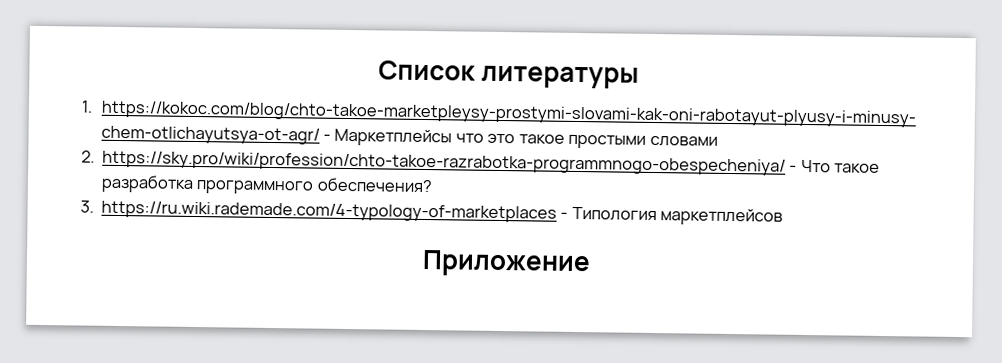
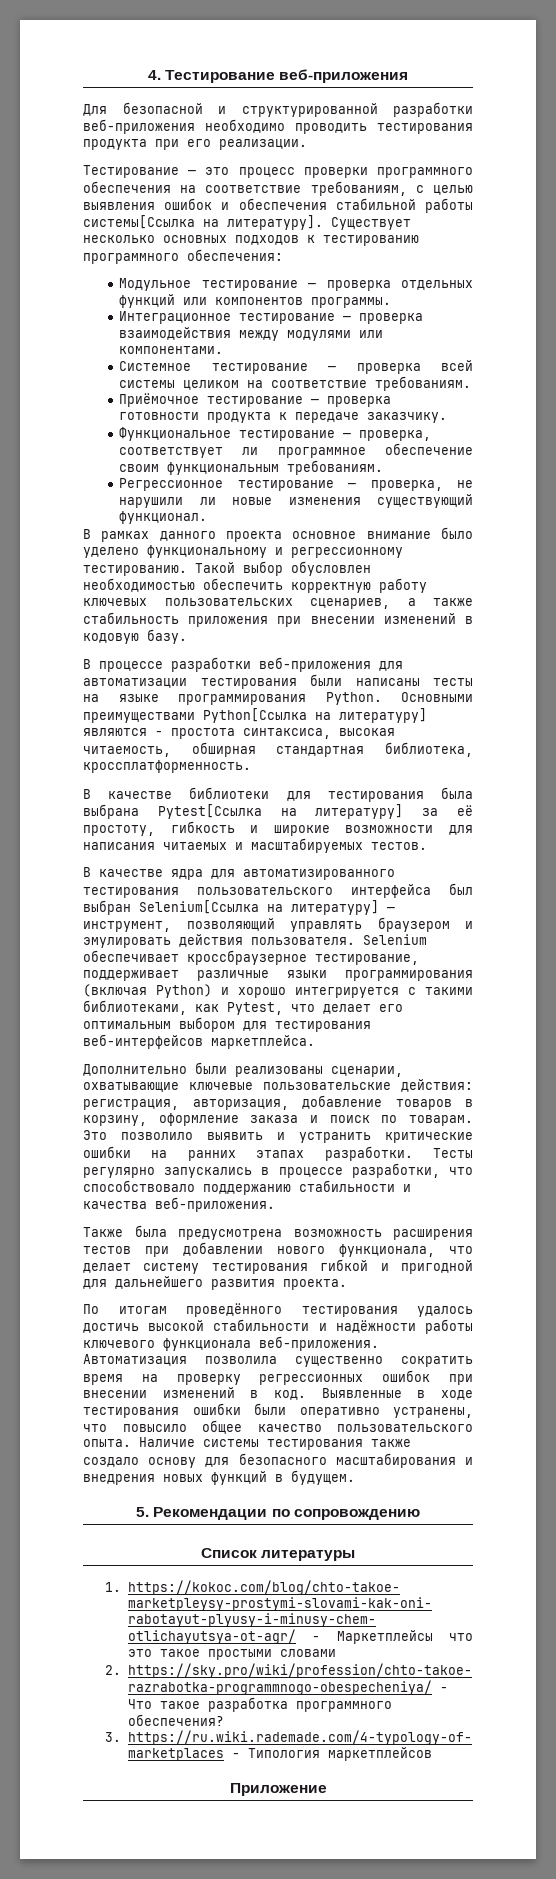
+ 4. Тестирование веб-приложения
+ Для безопасной и структурированной разработки веб-приложения необходимо проводить тестирования продукта при его реализации.
+ Тестирование — это процесс проверки программного обеспечения на соответствие требованиям, с целью выявления ошибок и обеспечения стабильной работы системы[Ссылка на литературу]. Существует несколько основных подходов к тестированию программного обеспечения:
+ Модульное тестирование — проверка отдельных функций или компонентов программы.
+ Интеграционное тестирование — проверка взаимодействия между модулями или компонентами.
+ Системное тестирование — проверка всей системы целиком на соответствие требованиям.
+ Приёмочное тестирование — проверка готовности продукта к передаче заказчику.
+ Функциональное тестирование — проверка, соответствует ли программное обеспечение своим функциональным требованиям.
+ Регрессионное тестирование — проверка, не нарушили ли новые изменения существующий функционал.
+ В рамках данного проекта основное внимание было уделено функциональному и регрессионному тестированию. Такой выбор обусловлен необходимостью обеспечить корректную работу ключевых пользовательских сценариев, а также стабильность приложения при внесении изменений в кодовую базу.
+ В процессе разработки веб-приложения для автоматизации тестирования были написаны тесты на языке программирования Python. Основными преимуществами Python[Ссылка на литературу] являются - простота синтаксиса, высокая читаемость, обширная стандартная библиотека, кроссплатформенность.
+ В качестве библиотеки для тестирования была выбрана Pytest[Ссылка на литературу] за её простоту, гибкость и широкие возможности для написания читаемых и масштабируемых тестов.
+ В качестве ядра для автоматизированного тестирования пользовательского интерфейса был выбран Selenium[Ссылка на литературу] — инструмент, позволяющий управлять браузером и эмулировать действия пользователя. Selenium обеспечивает кроссбраузерное тестирование, поддерживает различные языки программирования (включая Python) и хорошо интегрируется с такими библиотеками, как Pytest, что делает его оптимальным выбором для тестирования веб-интерфейсов маркетплейса.
+ Дополнительно были реализованы сценарии, охватывающие ключевые пользовательские действия: регистрация, авторизация, добавление товаров в корзину, оформление заказа и поиск по товарам. Это позволило выявить и устранить критические ошибки на ранних этапах разработки. Тесты регулярно запускались в процессе разработки, что способствовало поддержанию стабильности и качества веб-приложения.
+ Также была предусмотрена возможность расширения тестов при добавлении нового функционала, что делает систему тестирования гибкой и пригодной для дальнейшего развития проекта.
+ По итогам проведённого тестирования удалось достичь высокой стабильности и надёжности работы ключевого функционала веб-приложения. Автоматизация позволила существенно сократить время на проверку регрессионных ошибок при внесении изменений в код. Выявленные в ходе тестирования ошибки были оперативно устранены, что повысило общее качество пользовательского опыта. Наличие системы тестирования также создало основу для безопасного масштабирования и внедрения новых функций в будущем.
+ 5. Рекомендации по сопровождению

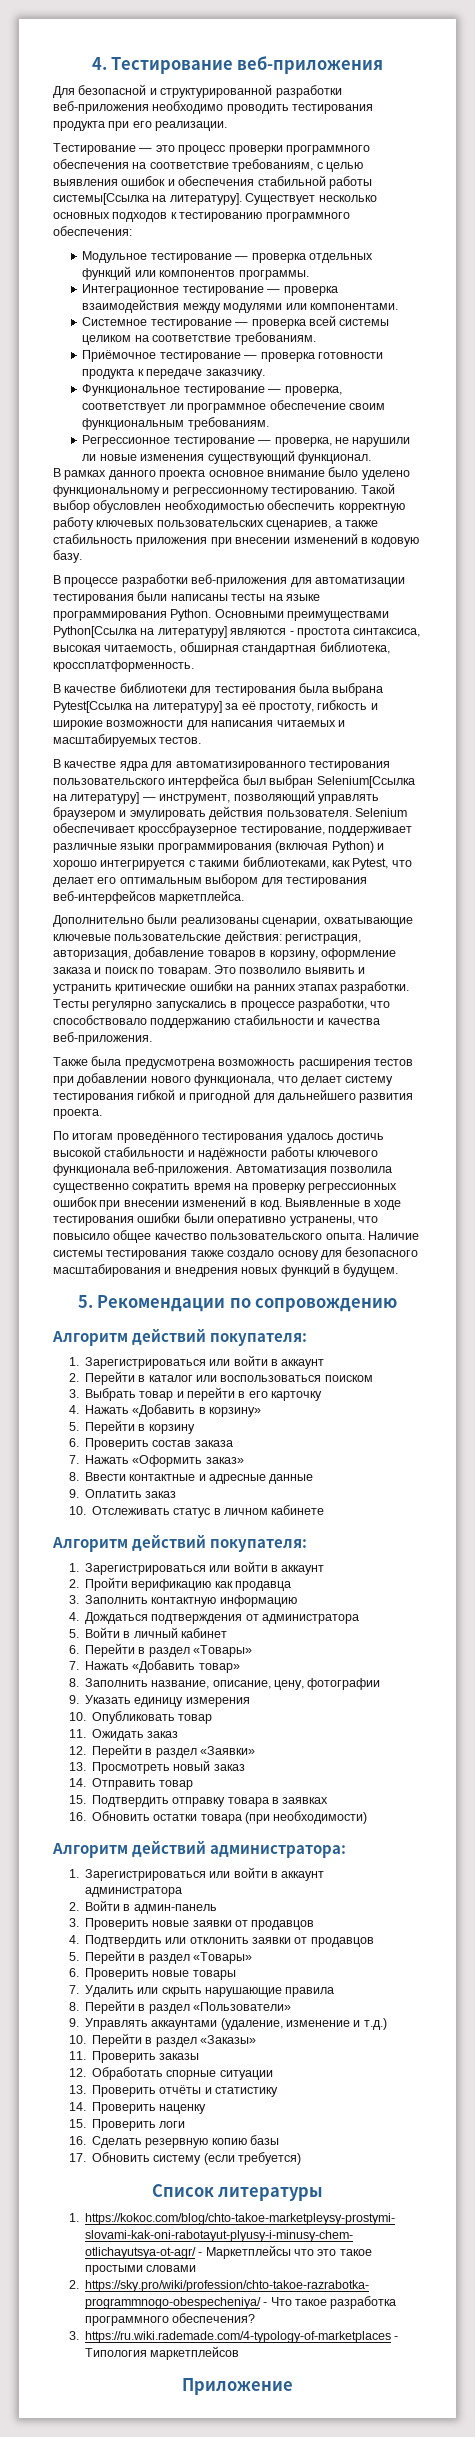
  5. Рекомендации по сопровождению
+ Алгоритм действий покупателя:
+ 1. Зарегистрироваться или войти в аккаунт
+ 2. Перейти в каталог или воспользоваться поиском
+ 3. Выбрать товар и перейти в его карточку
+ 4. Нажать «Добавить в корзину»
+ 5. Перейти в корзину
+ 6. Проверить состав заказа
+ 7. Нажать «Оформить заказ»
+ 8. Ввести контактные и адресные данные
+ 9. Оплатить заказ
+ 10. Отслеживать статус в личном кабинете
+ Алгоритм действий покупателя:
+ 1. Зарегистрироваться или войти в аккаунт
+ 2. Пройти верификацию как продавца
+ 3. Заполнить контактную информацию
+ 4. Дождаться подтверждения от администратора
+ 5. Войти в личный кабинет
+ 6. Перейти в раздел «Товары»
+ 7. Нажать «Добавить товар»
+ 8. Заполнить название, описание, цену, фотографии
+ 9. Указать единицу измерения
+ 10. Опубликовать товар
+ 11. Ожидать заказ
+ 12. Перейти в раздел «Заявки»
+ 13. Просмотреть новый заказ
+ 14. Отправить товар
+ 15. Подтвердить отправку товара в заявках
+ 16. Обновить остатки товара (при необходимости)
+ Алгоритм действий администратора:
+ 1. Зарегистрироваться или войти в аккаунт администратора
+ 2. Войти в админ-панель
+ 3. Проверить новые заявки от продавцов
+ 4. Подтвердить или отклонить заявки от продавцов
+ 5. Перейти в раздел «Товары»
+ 6. Проверить новые товары
+ 7. Удалить или скрыть нарушающие правила
+ 8. Перейти в раздел «Пользователи»
+ 9. Управлять аккаунтами (удаление, изменение и т.д.)
+ 10. Перейти в раздел «Заказы»
+ 11. Проверить заказы
+ 12. Обработать спорные ситуации
+ 13. Проверить отчёты и статистику
+ 14. Проверить наценку
+ 15. Проверить логи
+ 16. Сделать резервную копию базы
+ 17. Обновить систему (если требуется)

